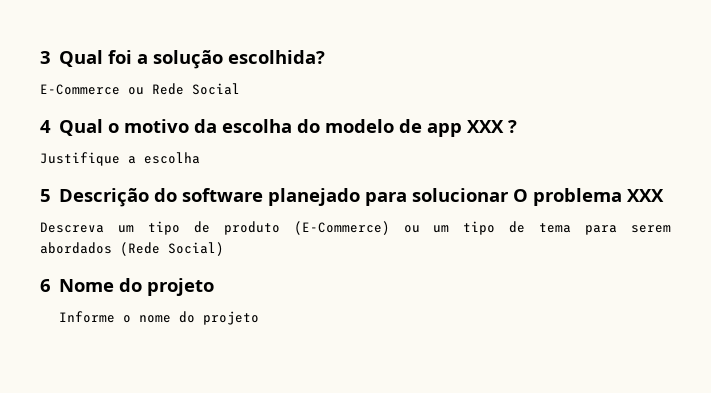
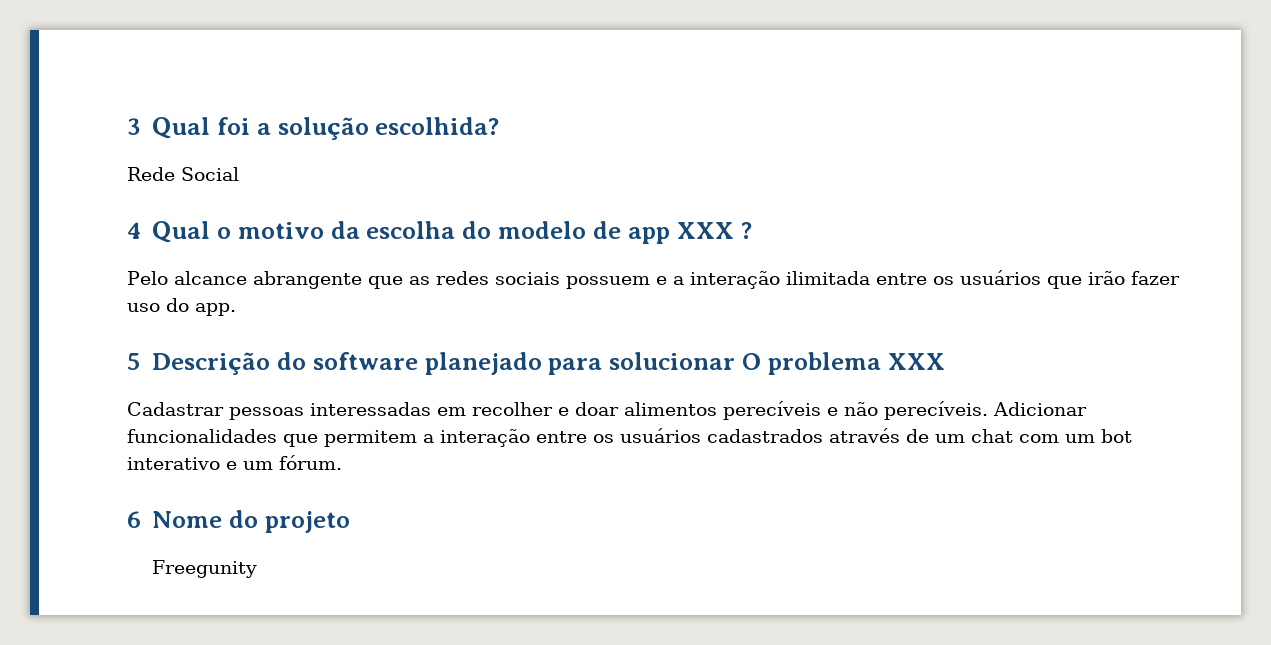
- E-Commerce ou Rede Social
+ Rede Social
- Justifique a escolha
+ Pelo alcance abrangente que as redes sociais possuem e a interação ilimitada entre os usuários que irão fazer uso do app.
- Descreva um tipo de produto (E-Commerce) ou um tipo de tema para serem abordados (Rede Social)
+ Cadastrar pessoas interessadas em recolher e doar alimentos perecíveis e não perecíveis. Adicionar funcionalidades que permitem a interação entre os usuários cadastrados através de um chat com um bot interativo e um fórum.
- Informe o nome do projeto
+ Freegunity

